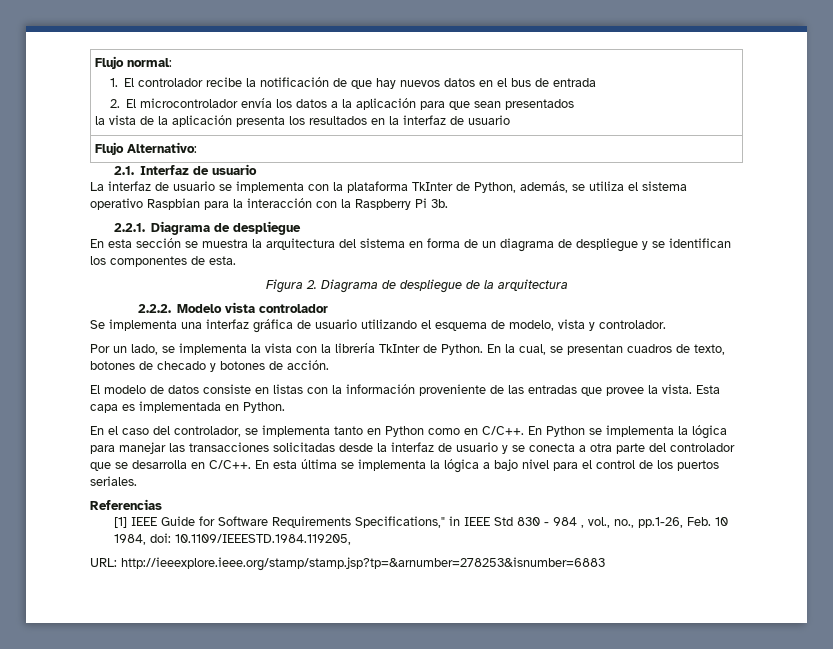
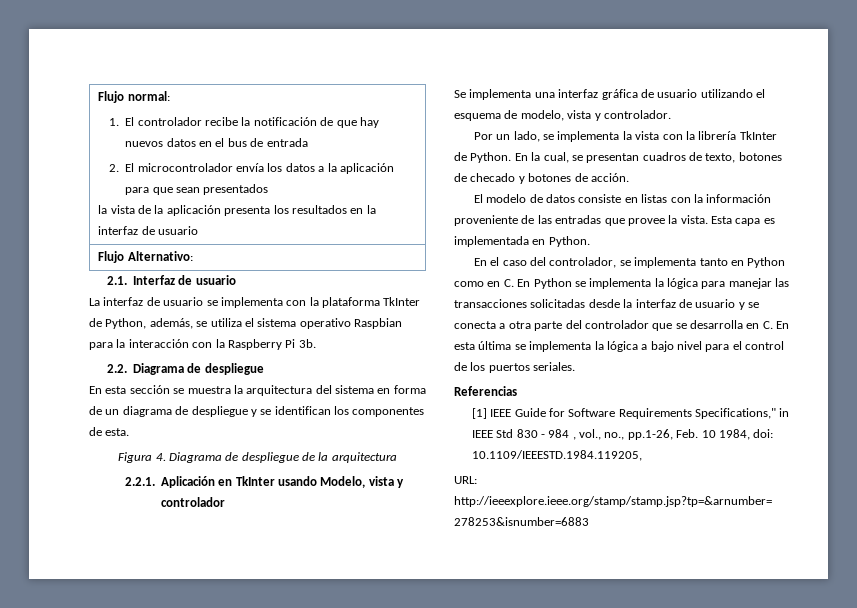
- 2.2.1. Diagrama de despliegue
+ 2.2. Diagrama de despliegue
- Figura 2. Diagrama de despliegue de la arquitectura
+ Figura 4. Diagrama de despliegue de la arquitectura
- 2.2.2. Modelo vista controlador
+ 2.2.1. Aplicación en TkInter usando Modelo, vista y controlador
- En el caso del controlador, se implementa tanto en Python como en C/C++. En Python se implementa la lógica para manejar las transacciones solicitadas desde la interfaz de usuario y se conecta a otra parte del controlador que se desarrolla en C/C++. En esta última se implementa la lógica a bajo nivel para el control de los puertos seriales.
+ En el caso del controlador, se implementa tanto en Python como en C. En Python se implementa la lógica para manejar las transacciones solicitadas desde la interfaz de usuario y se conecta a otra parte del controlador que se desarrolla en C. En esta última se implementa la lógica a bajo nivel para el control de los puertos seriales.

